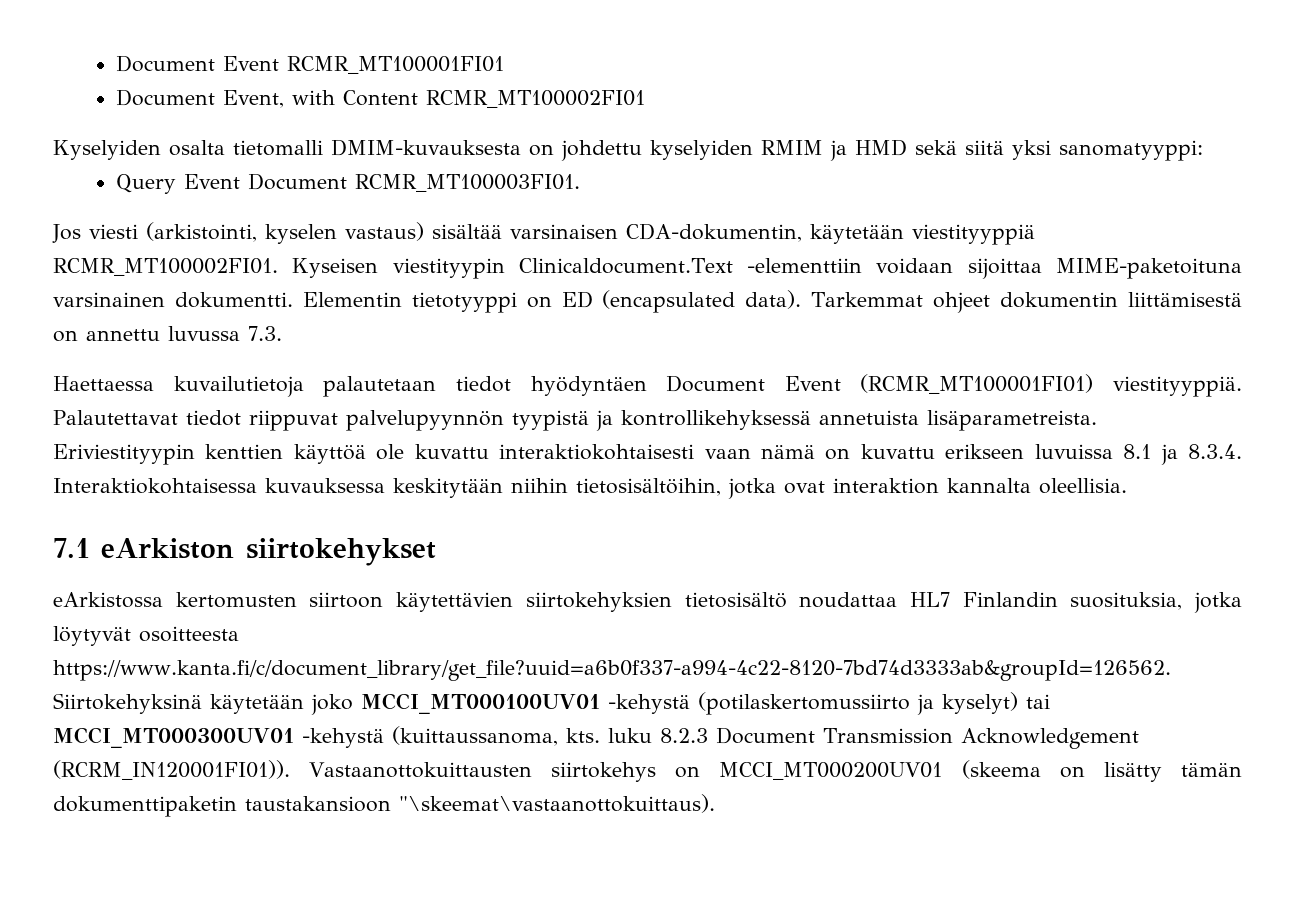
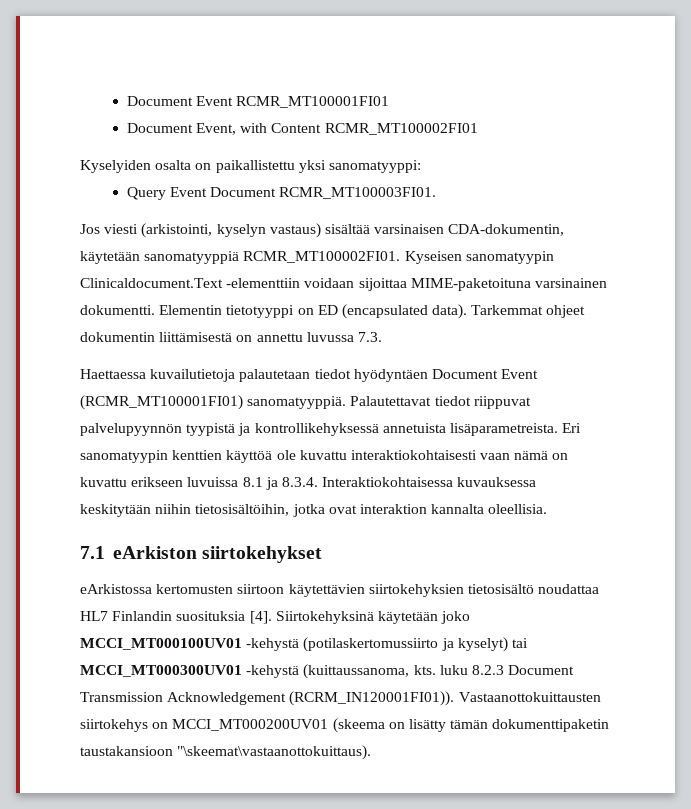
- Kyselyiden osalta tietomalli DMIM-kuvauksesta on johdettu kyselyiden RMIM ja HMD sekä siitä yksi sanomatyyppi:
+ Kyselyiden osalta on paikallistettu yksi sanomatyyppi:
- Jos viesti (arkistointi, kyselen vastaus) sisältää varsinaisen CDA-dokumentin, käytetään viestityyppiä RCMR_MT100002FI01.
+ Jos viesti (arkistointi, kyselyn vastaus) sisältää varsinaisen CDA-dokumentin, käytetään sanomatyyppiä RCMR_MT100002FI01.
- Kyseisen viestityypin Clinicaldocument.Text -elementtiin voidaan sijoittaa MIME-paketoituna varsinainen dokumentti.
+ Kyseisen sanomatyypin Clinicaldocument.Text -elementtiin voidaan sijoittaa MIME-paketoituna varsinainen dokumentti.
- Haettaessa kuvailutietoja palautetaan tiedot hyödyntäen Document Event (RCMR_MT100001FI01) viestityyppiä.
+ Haettaessa kuvailutietoja palautetaan tiedot hyödyntäen Document Event (RCMR_MT100001FI01) sanomatyyppiä.
- Eriviestityypin kenttien käyttöä ole kuvattu interaktiokohtaisesti vaan nämä on kuvattu erikseen luvuissa 8.1 ja 8.3.4. Interaktiokohtaisessa kuvauksessa keskitytään niihin tietosisältöihin, jotka ovat interaktion kannalta oleellisia.
+ Eri sanomatyypin kenttien käyttöä ole kuvattu interaktiokohtaisesti vaan nämä on kuvattu erikseen luvuissa 8.1 ja 8.3.4. Interaktiokohtaisessa kuvauksessa keskitytään niihin tietosisältöihin, jotka ovat interaktion kannalta oleellisia.
- eArkistossa kertomusten siirtoon käytettävien siirtokehyksien tietosisältö noudattaa HL7 Finlandin suosituksia, jotka löytyvät osoitteesta https://www.kanta.fi/c/document_library/get_file?uuid=a6b0f337-a994-4c22-8120-7bd74d3333ab&groupId=126562. Siirtokehyksinä käytetään joko MCCI_MT000100UV01 -kehystä (potilaskertomussiirto ja kyselyt) tai MCCI_MT000300UV01 -kehystä (kuittaussanoma, kts. luku 8.2.3 Document Transmission Acknowledgement (RCRM_IN120001FI01)).
+ eArkistossa kertomusten siirtoon käytettävien siirtokehyksien tietosisältö noudattaa HL7 Finlandin suosituksia [4]. Siirtokehyksinä käytetään joko MCCI_MT000100UV01 -kehystä (potilaskertomussiirto ja kyselyt) tai MCCI_MT000300UV01 -kehystä (kuittaussanoma, kts. luku 8.2.3 Document Transmission Acknowledgement (RCRM_IN120001FI01)).

